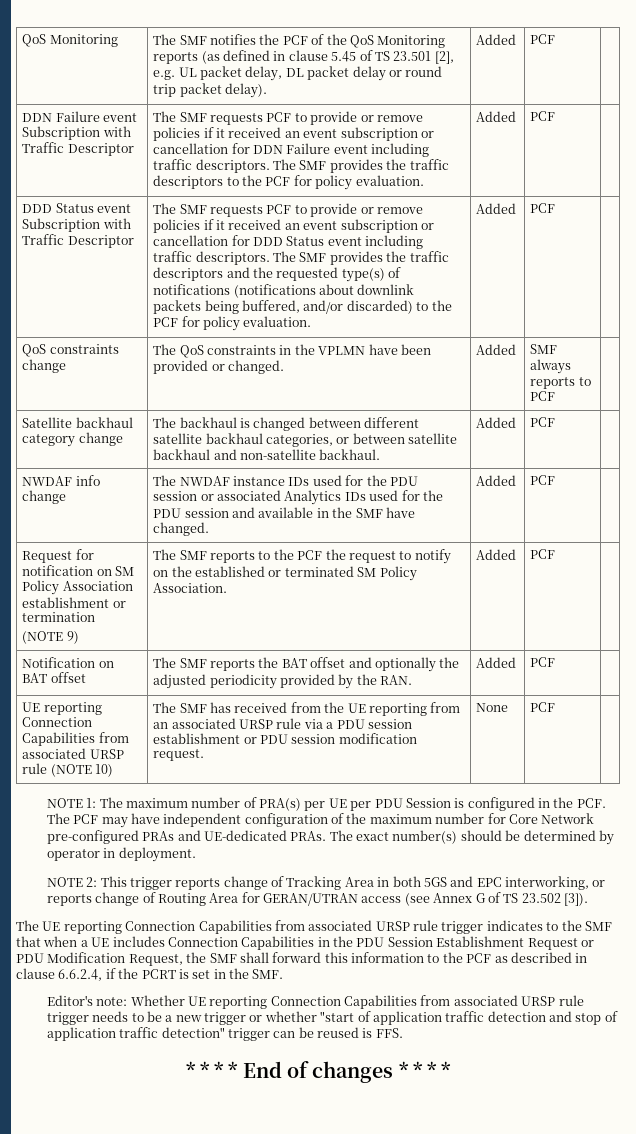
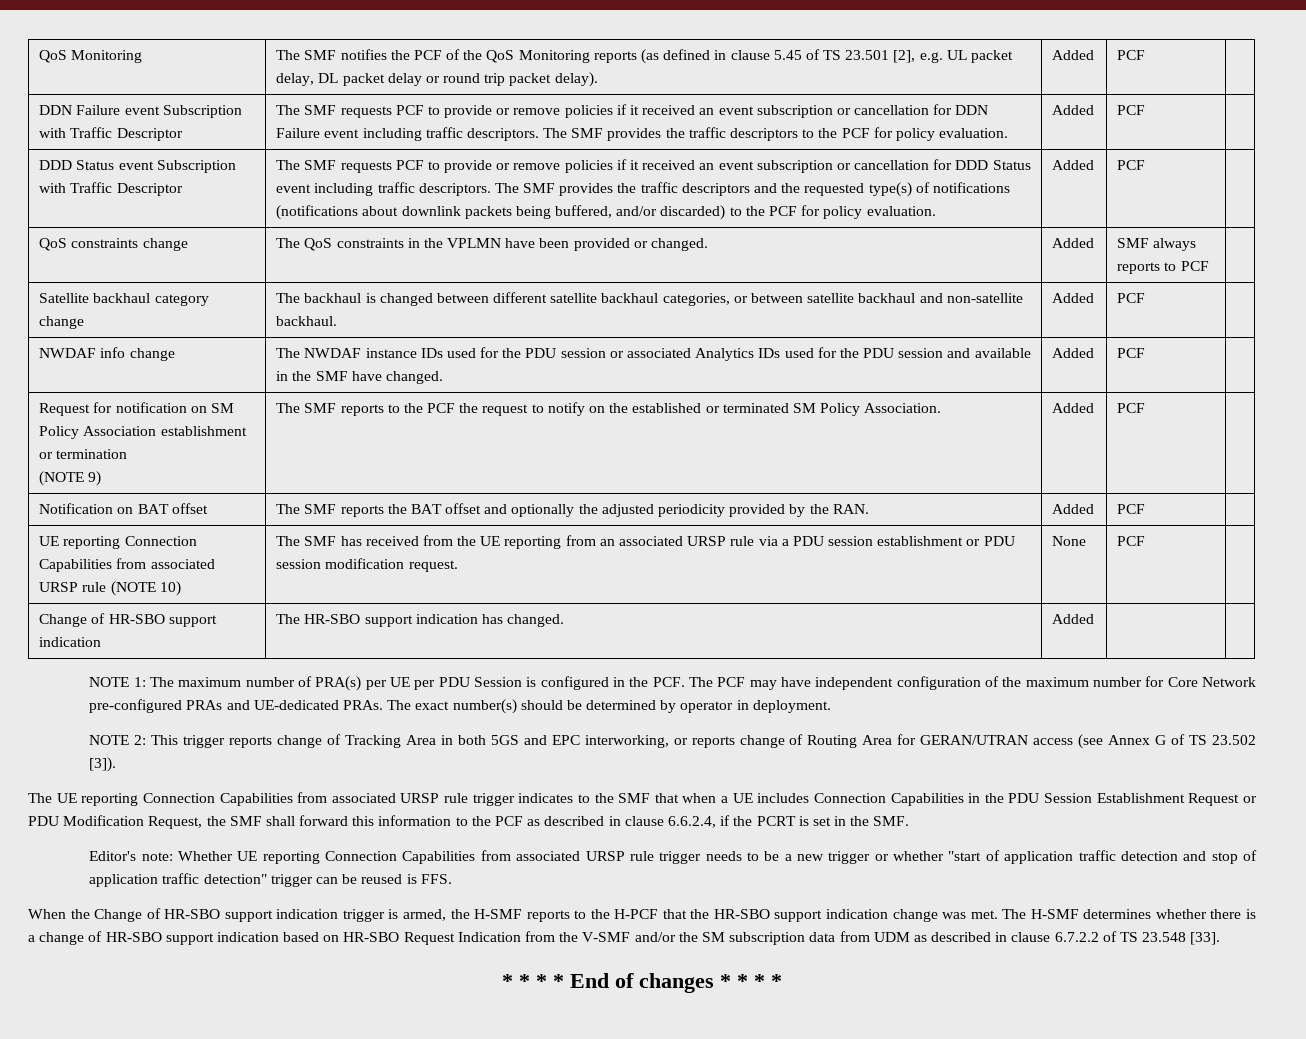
+ Change of HR-SBO support indication | The HR-SBO support indication has changed. | Added | |
+ When the Change of HR-SBO support indication trigger is armed, the H-SMF reports to the H-PCF that the HR-SBO support indication change was met. The H-SMF determines whether there is a change of HR-SBO support indication based on HR-SBO Request Indication from the V-SMF and/or the SM subscription data from UDM as described in clause 6.7.2.2 of TS 23.548 [33].

